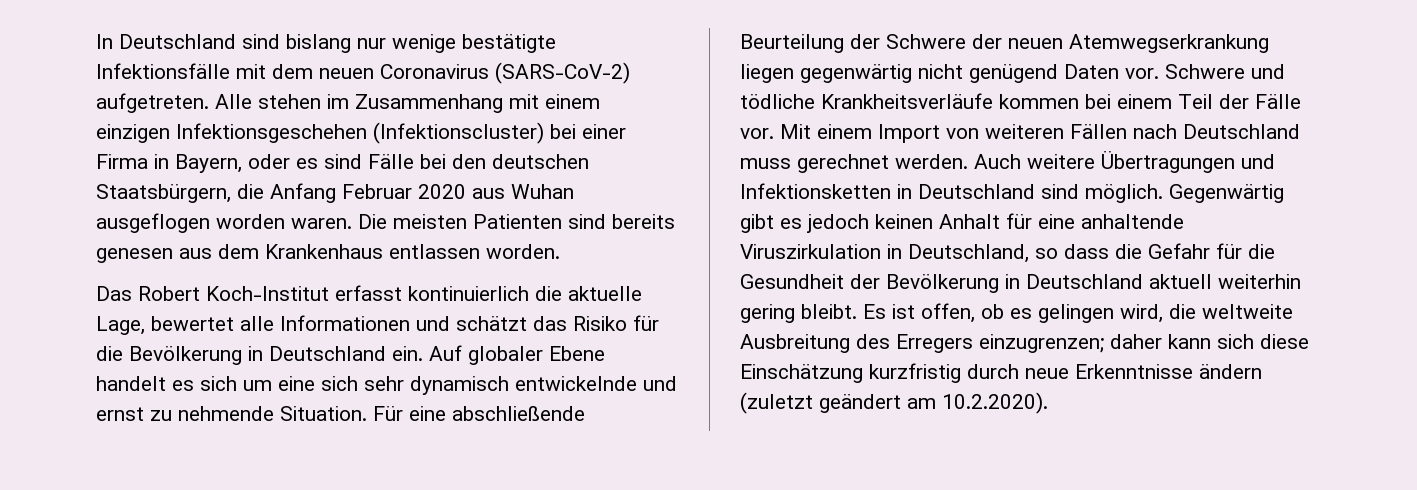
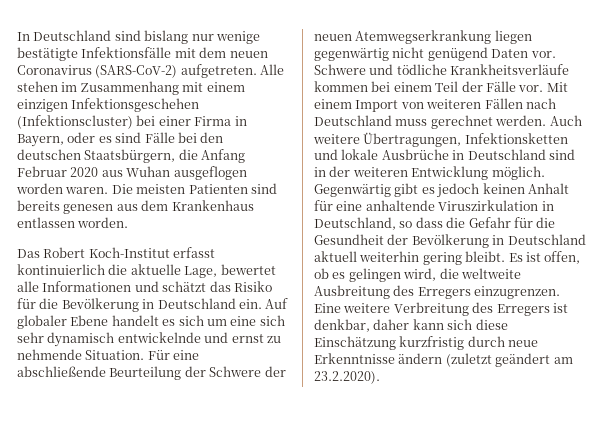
- Auch weitere Übertragungen und Infektionsketten in Deutschland sind möglich.
+ Auch weitere Übertragungen, Infektionsketten und lokale Ausbrüche in Deutschland sind in der weiteren Entwicklung möglich.
- Es ist offen, ob es gelingen wird, die weltweite Ausbreitung des Erregers einzugrenzen; daher kann sich diese Einschätzung kurzfristig durch neue Erkenntnisse ändern (zuletzt geändert am 10.2.2020).
+ Es ist offen, ob es gelingen wird, die weltweite Ausbreitung des Erregers einzugrenzen. Eine weitere Verbreitung des Erregers ist denkbar, daher kann sich diese Einschätzung kurzfristig durch neue Erkenntnisse ändern (zuletzt geändert am 23.2.2020).

